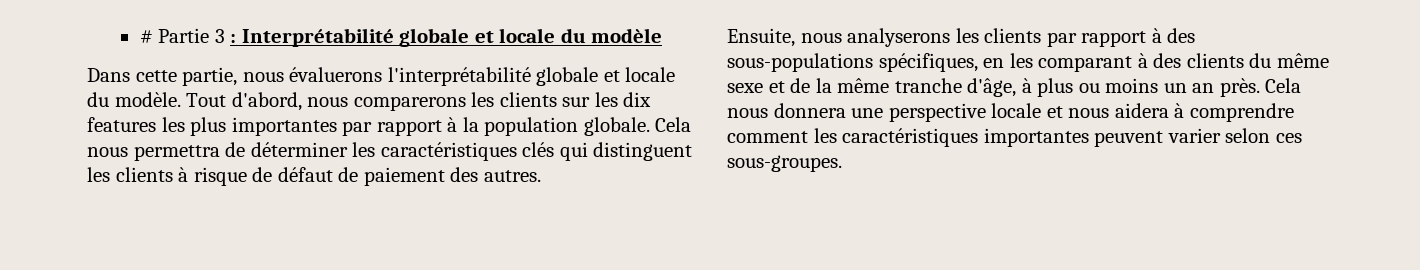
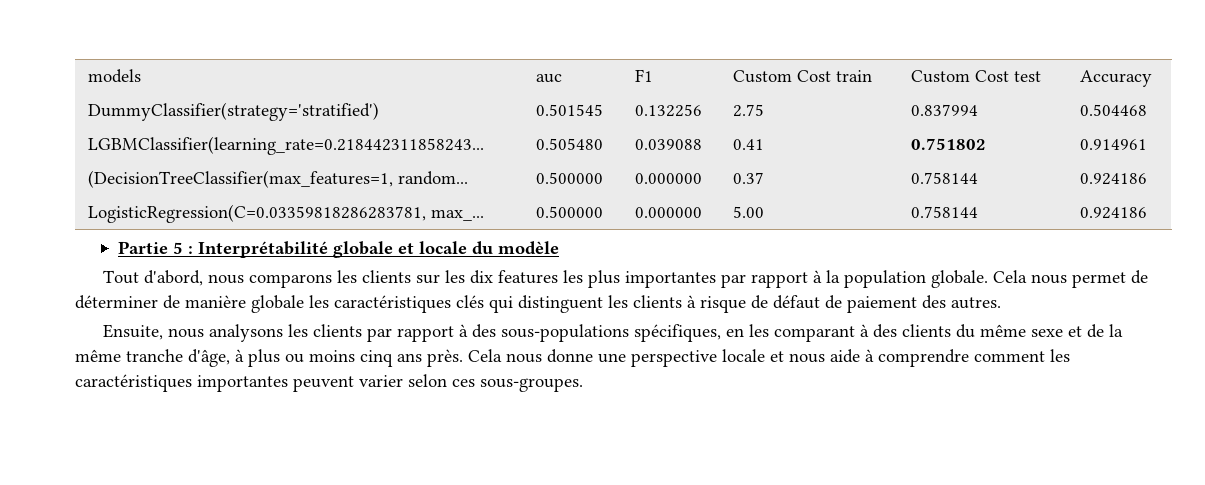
- # Partie 3 : Interprétabilité globale et locale du modèle
+ models | auc | F1 | Custom Cost train | Custom Cost test | Accuracy
+ DummyClassifier(strategy='stratified') | 0.501545 | 0.132256 | 2.75 | 0.837994 | 0.504468
+ LGBMClassifier(learning_rate=0.218442311858243... | 0.505480 | 0.039088 | 0.41 | 0.751802 | 0.914961
+ (DecisionTreeClassifier(max_features=1, random... | 0.500000 | 0.000000 | 0.37 | 0.758144 | 0.924186
+ LogisticRegression(C=0.03359818286283781, max_... | 0.500000 | 0.000000 | 5.00 | 0.758144 | 0.924186
+ Partie 5 : Interprétabilité globale et locale du modèle
- Dans cette partie, nous évaluerons l'interprétabilité globale et locale du modèle. Tout d'abord, nous comparerons les clients sur les dix features les plus importantes par rapport à la population globale.
+ Tout d'abord, nous comparons les clients sur les dix features les plus importantes par rapport à la population globale.
- Cela nous permettra de déterminer les caractéristiques clés qui distinguent les clients à risque de défaut de paiement des autres.
+ Cela nous permet de déterminer de manière globale les caractéristiques clés qui distinguent les clients à risque de défaut de paiement des autres.
- Ensuite, nous analyserons les clients par rapport à des sous-populations spécifiques, en les comparant à des clients du même sexe et de la même tranche d'âge, à plus ou moins un an près.
+ Ensuite, nous analysons les clients par rapport à des sous-populations spécifiques, en les comparant à des clients du même sexe et de la même tranche d'âge, à plus ou moins cinq ans près.
- Cela nous donnera une perspective locale et nous aidera à comprendre comment les caractéristiques importantes peuvent varier selon ces sous-groupes.
+ Cela nous donne une perspective locale et nous aide à comprendre comment les caractéristiques importantes peuvent varier selon ces sous-groupes.

